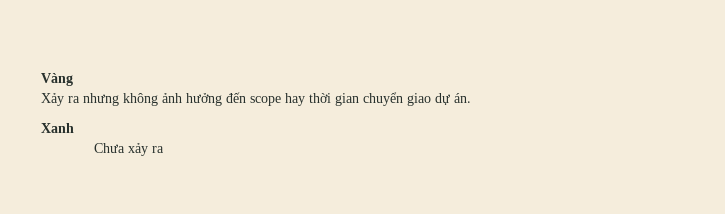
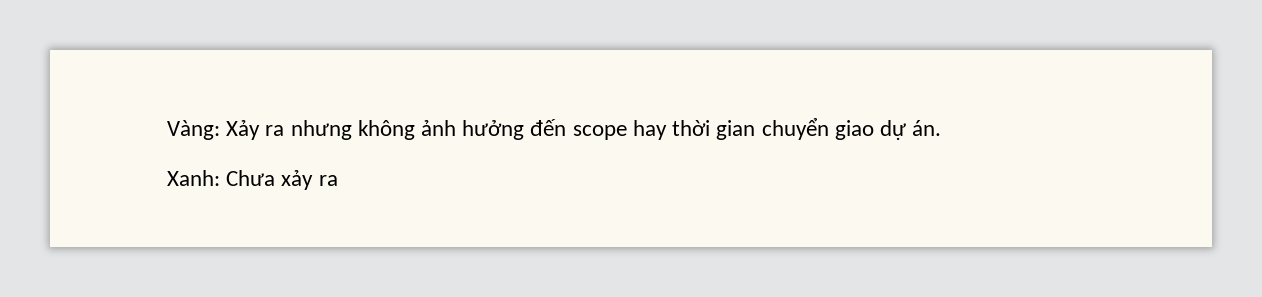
- Vàng
- Xảy ra nhưng không ảnh hưởng đến scope hay thời gian chuyển giao dự án.
+ Vàng: Xảy ra nhưng không ảnh hưởng đến scope hay thời gian chuyển giao dự án.
- Xanh
- Chưa xảy ra
+ Xanh: Chưa xảy ra

